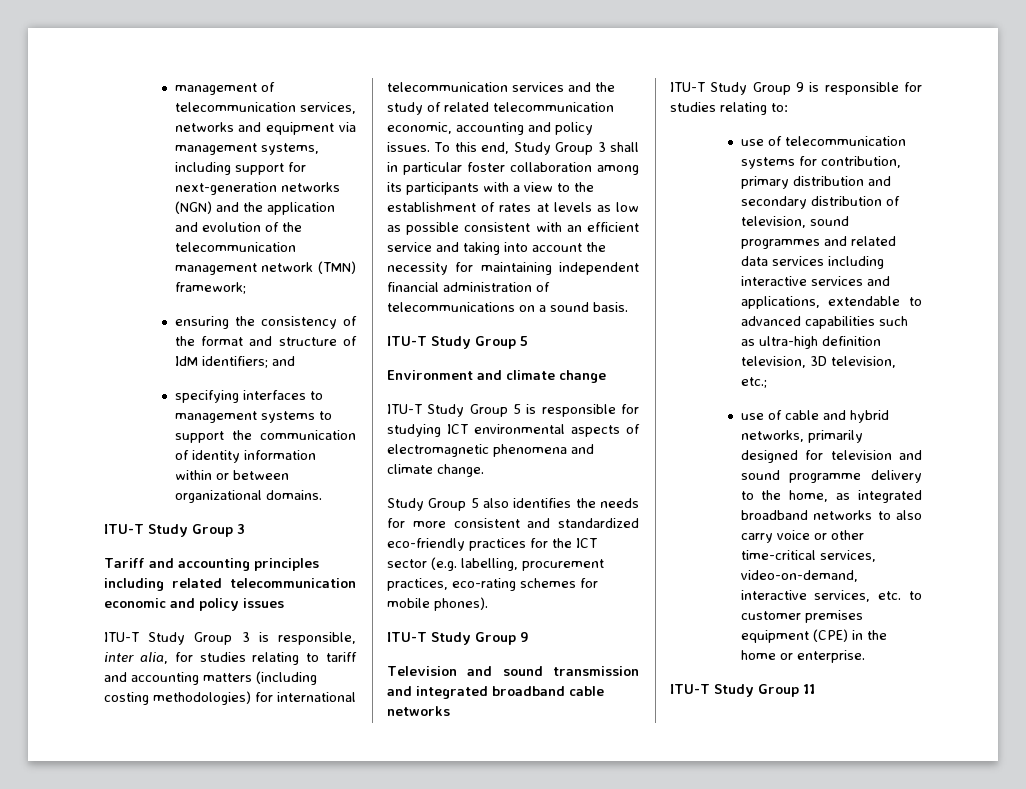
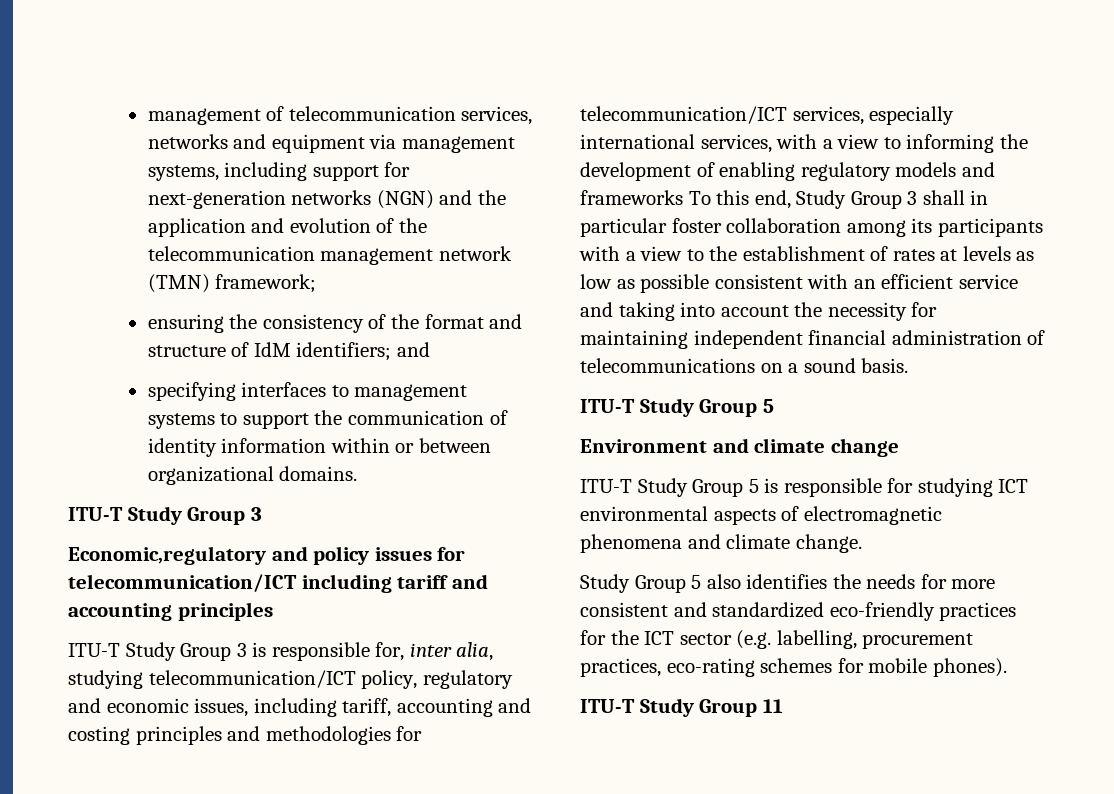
- Tariff and accounting principles including related telecommunication economic and policy issues
+ Economic,regulatory and policy issues for telecommunication/ICT including tariff and accounting principles
- ITU-T Study Group 3 is responsible, inter alia, for studies relating to tariff and accounting matters (including costing methodologies) for international telecommunication services and the study of related telecommunication economic, accounting and policy issues. To this end, Study Group 3 shall in particular foster collaboration among its participants with a view to the establishment of rates at levels as low as possible consistent with an efficient service and taking into account the necessity for maintaining independent financial administration of telecommunications on a sound basis.
+ ITU-T Study Group 3 is responsible for, inter alia, studying telecommunication/ICT policy, regulatory and economic issues, including tariff, accounting and costing principles and methodologies for telecommunication/ICT services, especially international services, with a view to informing the development of enabling regulatory models and frameworks To this end, Study Group 3 shall in particular foster collaboration among its participants with a view to the establishment of rates at levels as low as possible consistent with an efficient service and taking into account the necessity for maintaining independent financial administration of telecommunications on a sound basis.
  Study Group 5 also identifies the needs for more consistent and standardized eco-friendly practices for the ICT sector (e.g. labelling, procurement practices, eco-rating schemes for mobile phones).
- ITU-T Study Group 9
- Television and sound transmission and integrated broadband cable networks
- ITU-T Study Group 9 is responsible for studies relating to:
- use of telecommunication systems for contribution, primary distribution and secondary distribution of television, sound programmes and related data services including interactive services and applications, extendable to advanced capabilities such as ultra-high definition television, 3D television, etc.;
- use of cable and hybrid networks, primarily designed for television and sound programme delivery to the home, as integrated broadband networks to also carry voice or other time-critical services, video-on-demand, interactive services, etc. to customer premises equipment (CPE) in the home or enterprise.

